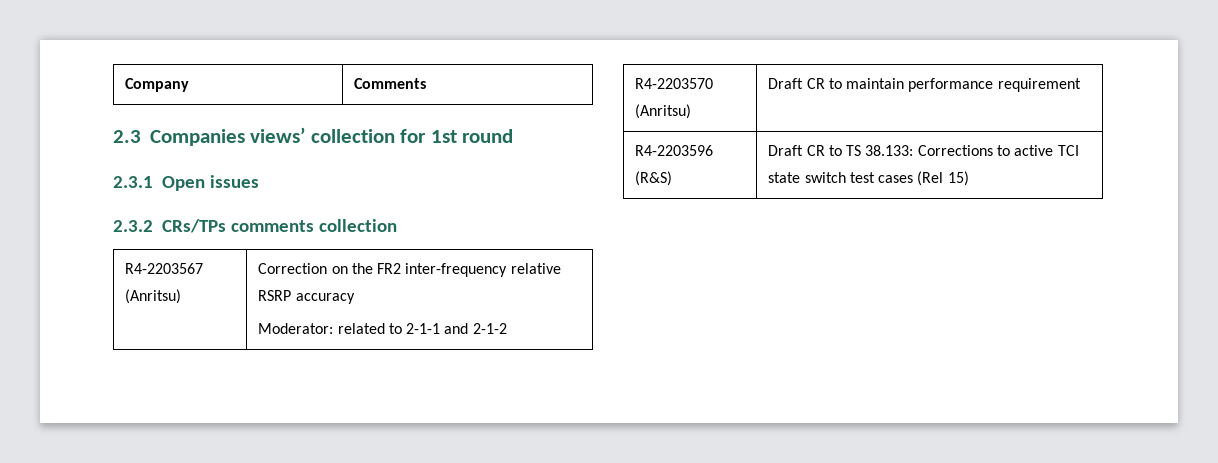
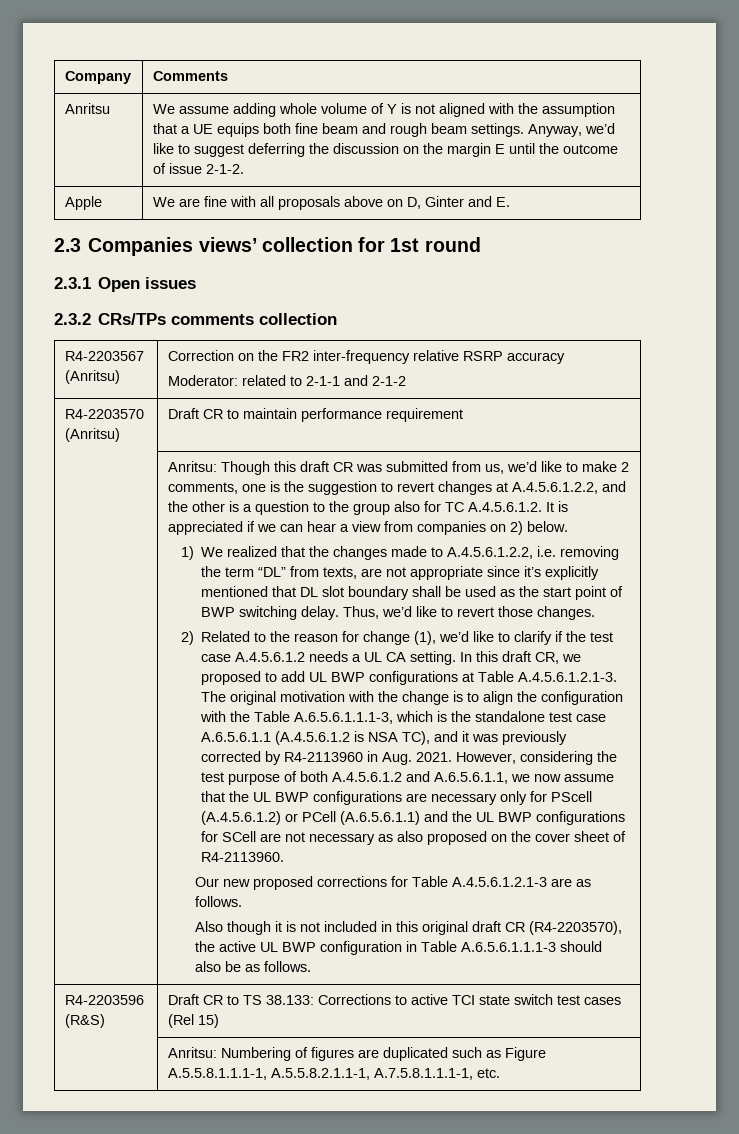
+ Anritsu | We assume adding whole volume of Y is not aligned with the assumption that a UE equips both fine beam and rough beam settings. Anyway, we’d like to suggest deferring the discussion on the margin E until the outcome of issue 2-1-2.
+ Apple | We are fine with all proposals above on D, Ginter and E.
+ Anritsu: Though this draft CR was submitted from us, we’d like to make 2 comments, one is the suggestion to revert changes at A.4.5.6.1.2.2, and the other is a question to the group also for TC A.4.5.6.1.2. It is appreciated if we can hear a view from companies on 2) below.
+ 1) We realized that the changes made to A.4.5.6.1.2.2, i.e. removing the term “DL” from texts, are not appropriate since it’s explicitly mentioned that DL slot boundary shall be used as the start point of BWP switching delay. Thus, we’d like to revert those changes.
+ 2) Related to the reason for change (1), we’d like to clarify if the test case A.4.5.6.1.2 needs a UL CA setting. In this draft CR, we proposed to add UL BWP configurations at Table A.4.5.6.1.2.1-3. The original motivation with the change is to align the configuration with the Table A.6.5.6.1.1.1-3, which is the standalone test case A.6.5.6.1.1 (A.4.5.6.1.2 is NSA TC), and it was previously corrected by R4-2113960 in Aug. 2021. However, considering the test purpose of both A.4.5.6.1.2 and A.6.5.6.1.1, we now assume that the UL BWP configurations are necessary only for PScell (A.4.5.6.1.2) or PCell (A.6.5.6.1.1) and the UL BWP configurations for SCell are not necessary as also proposed on the cover sheet of R4-2113960.
+ Our new proposed corrections for Table A.4.5.6.1.2.1-3 are as follows.
+ Also though it is not included in this original draft CR (R4-2203570), the active UL BWP configuration in Table A.6.5.6.1.1.1-3 should also be as follows.
+ | Anritsu: Numbering of figures are duplicated such as Figure A.5.5.8.1.1.1-1, A.5.5.8.2.1.1-1, A.7.5.8.1.1.1-1, etc.

